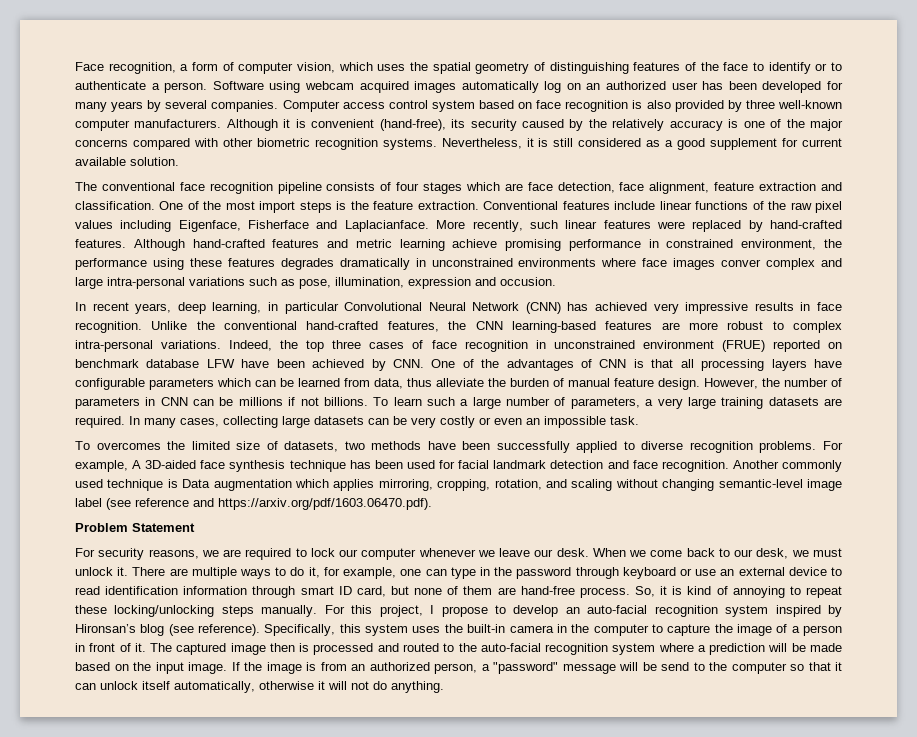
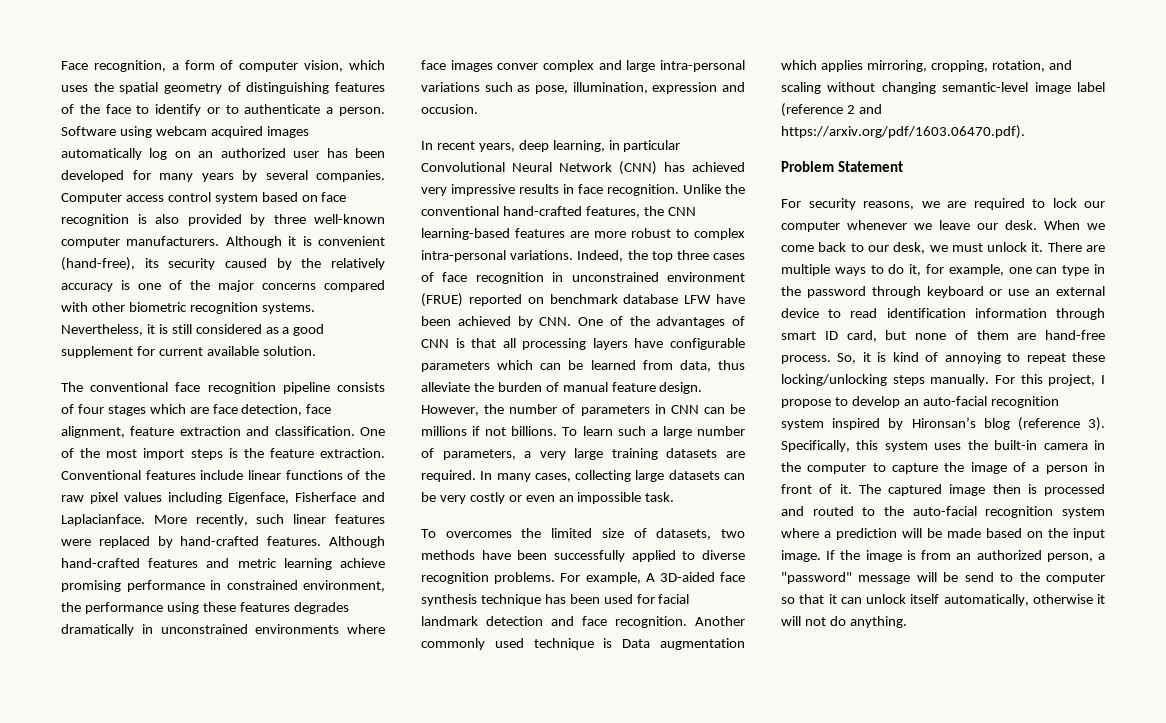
- Another commonly used technique is Data augmentation which applies mirroring, cropping, rotation, and scaling without changing semantic-level image label (see reference and https://arxiv.org/pdf/1603.06470.pdf).
+ Another commonly used technique is Data augmentation which applies mirroring, cropping, rotation, and scaling without changing semantic-level image label (reference 2 and https://arxiv.org/pdf/1603.06470.pdf).
- For this project, I propose to develop an auto-facial recognition system inspired by Hironsan’s blog (see reference).
+ For this project, I propose to develop an auto-facial recognition system inspired by Hironsan’s blog (reference 3).

